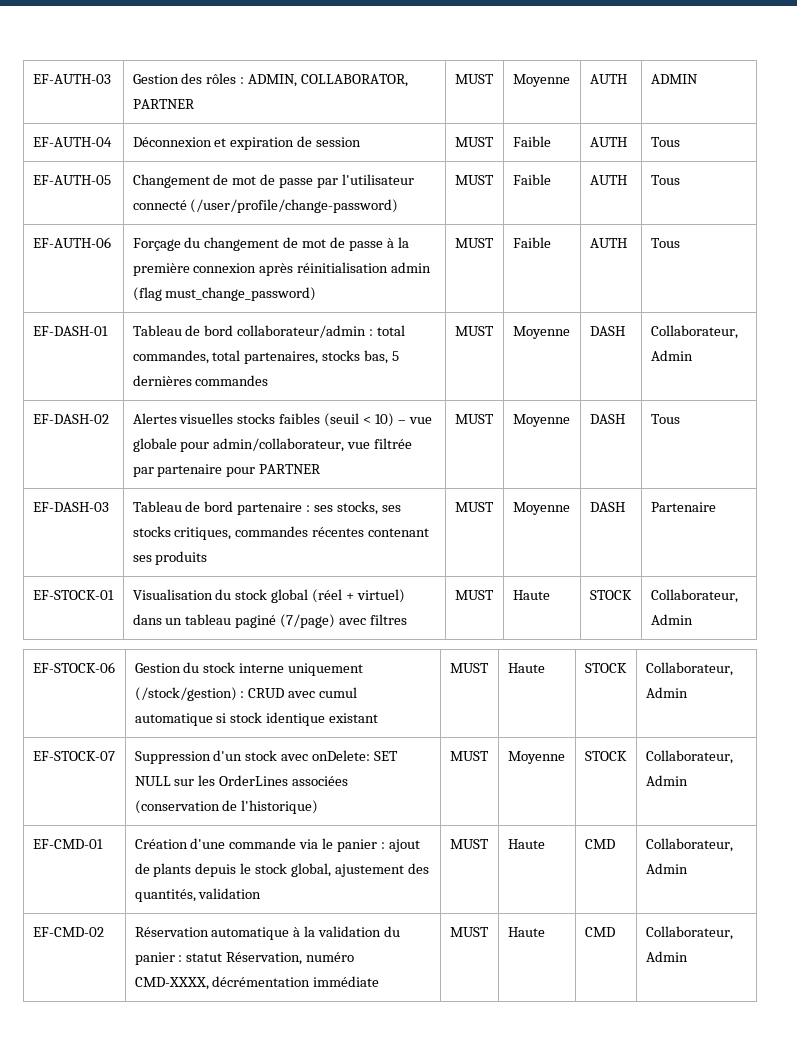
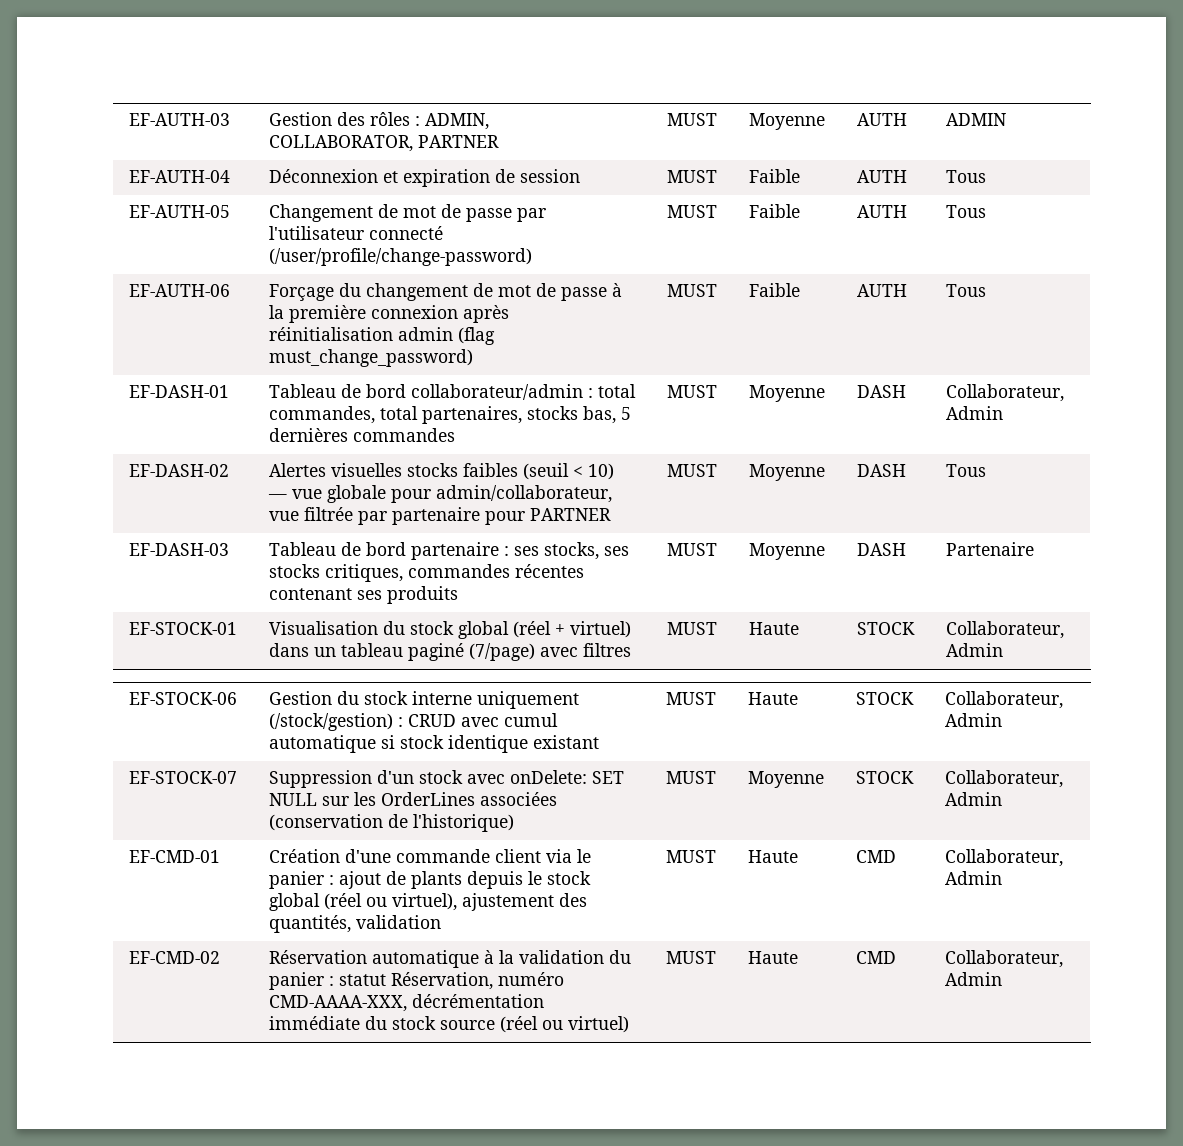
- EF-DASH-02 | Alertes visuelles stocks faibles (seuil < 10) – vue globale pour admin/collaborateur, vue filtrée par partenaire pour PARTNER | MUST | Moyenne | DASH | Tous
+ EF-DASH-02 | Alertes visuelles stocks faibles (seuil < 10) — vue globale pour admin/collaborateur, vue filtrée par partenaire pour PARTNER | MUST | Moyenne | DASH | Tous
- EF-CMD-01 | Création d'une commande via le panier : ajout de plants depuis le stock global, ajustement des quantités, validation | MUST | Haute | CMD | Collaborateur, Admin
+ EF-CMD-01 | Création d'une commande client via le panier : ajout de plants depuis le stock global (réel ou virtuel), ajustement des quantités, validation | MUST | Haute | CMD | Collaborateur, Admin
- EF-CMD-02 | Réservation automatique à la validation du panier : statut Réservation, numéro CMD-XXXX, décrémentation immédiate | MUST | Haute | CMD | Collaborateur, Admin
+ EF-CMD-02 | Réservation automatique à la validation du panier : statut Réservation, numéro CMD-AAAA-XXX, décrémentation immédiate du stock source (réel ou virtuel) | MUST | Haute | CMD | Collaborateur, Admin

